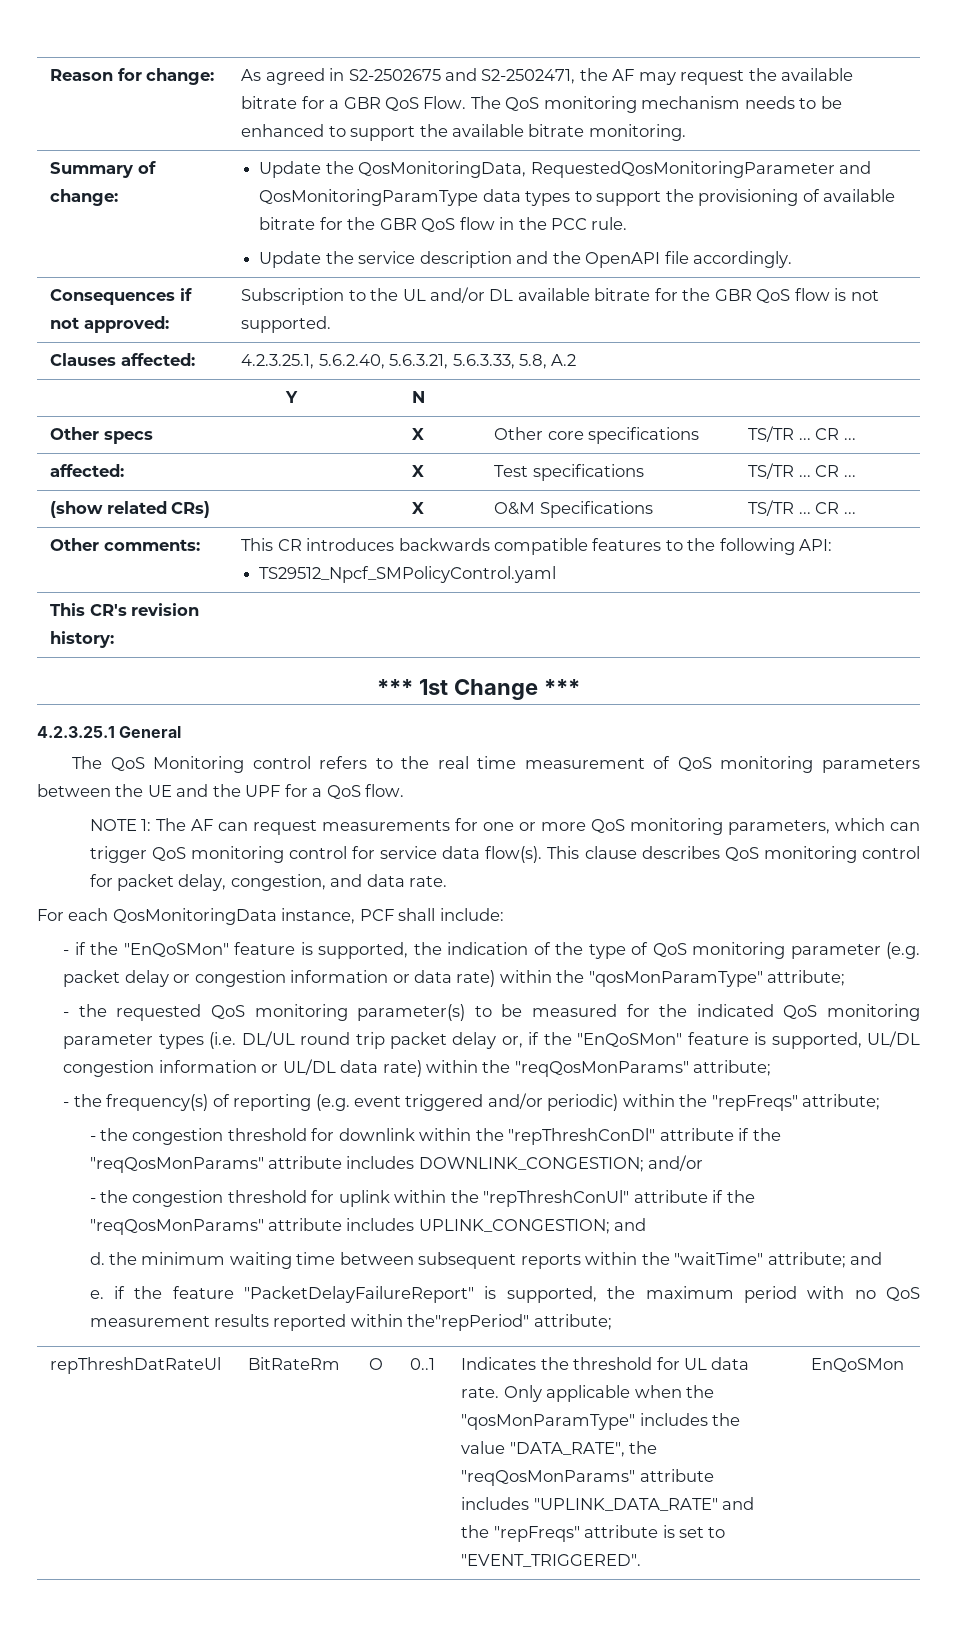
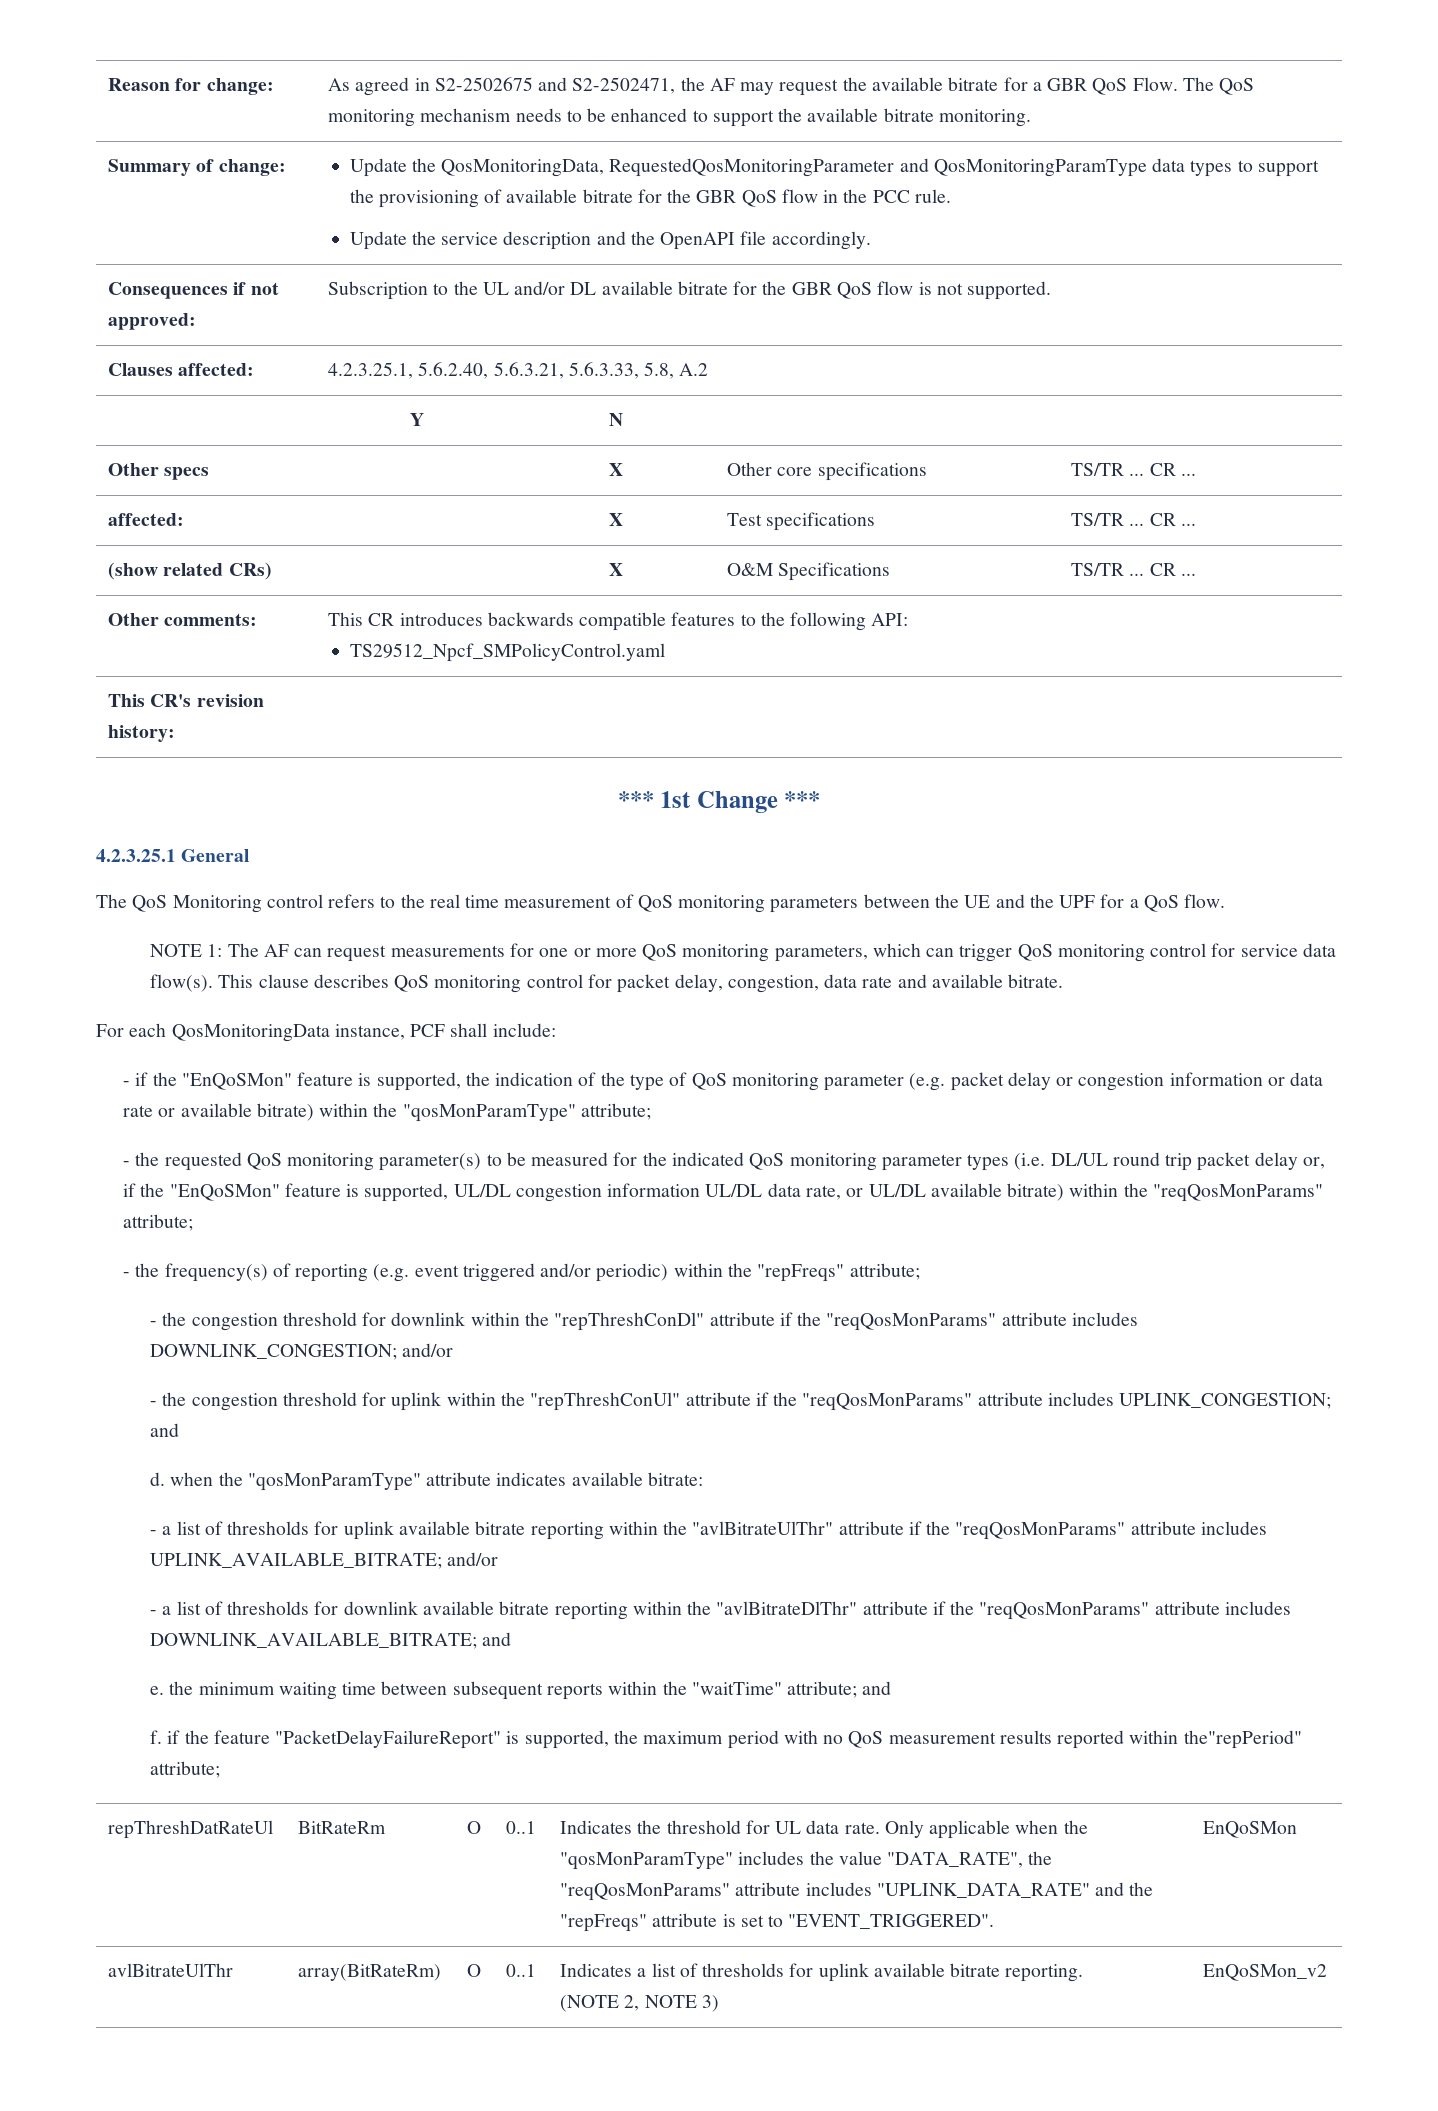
- This clause describes QoS monitoring control for packet delay, congestion, and data rate.
+ This clause describes QoS monitoring control for packet delay, congestion, data rate and available bitrate.
- - if the "EnQoSMon" feature is supported, the indication of the type of QoS monitoring parameter (e.g. packet delay or congestion information or data rate) within the "qosMonParamType" attribute;
+ - if the "EnQoSMon" feature is supported, the indication of the type of QoS monitoring parameter (e.g. packet delay or congestion information or data rate or available bitrate) within the "qosMonParamType" attribute;
- - the requested QoS monitoring parameter(s) to be measured for the indicated QoS monitoring parameter types (i.e. DL/UL round trip packet delay or, if the "EnQoSMon" feature is supported, UL/DL congestion information or UL/DL data rate) within the "reqQosMonParams" attribute;
+ - the requested QoS monitoring parameter(s) to be measured for the indicated QoS monitoring parameter types (i.e. DL/UL round trip packet delay or, if the "EnQoSMon" feature is supported, UL/DL congestion information UL/DL data rate, or UL/DL available bitrate) within the "reqQosMonParams" attribute;
- d. the minimum waiting time between subsequent reports within the "waitTime" attribute; and
+ d. when the "qosMonParamType" attribute indicates available bitrate:
+ - a list of thresholds for uplink available bitrate reporting within the "avlBitrateUlThr" attribute if the "reqQosMonParams" attribute includes UPLINK_AVAILABLE_BITRATE; and/or
+ - a list of thresholds for downlink available bitrate reporting within the "avlBitrateDlThr" attribute if the "reqQosMonParams" attribute includes DOWNLINK_AVAILABLE_BITRATE; and
+ e. the minimum waiting time between subsequent reports within the "waitTime" attribute; and
- e. if the feature "PacketDelayFailureReport" is supported, the maximum period with no QoS measurement results reported within the"repPeriod" attribute;
+ f. if the feature "PacketDelayFailureReport" is supported, the maximum period with no QoS measurement results reported within the"repPeriod" attribute;
+ avlBitrateUlThr | array(BitRateRm) | O | 0..1 | Indicates a list of thresholds for uplink available bitrate reporting.
+ (NOTE 2, NOTE 3) | EnQoSMon_v2

